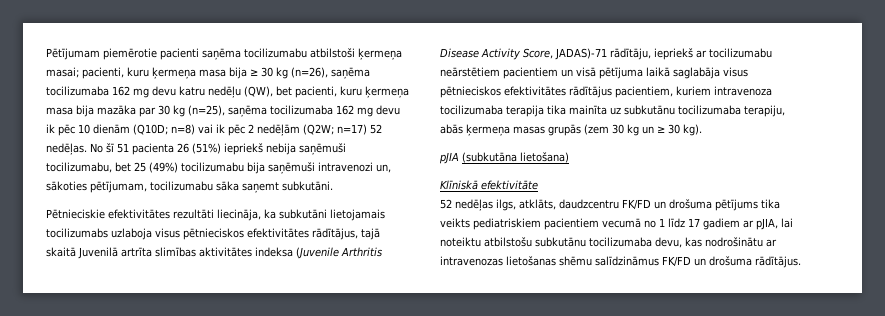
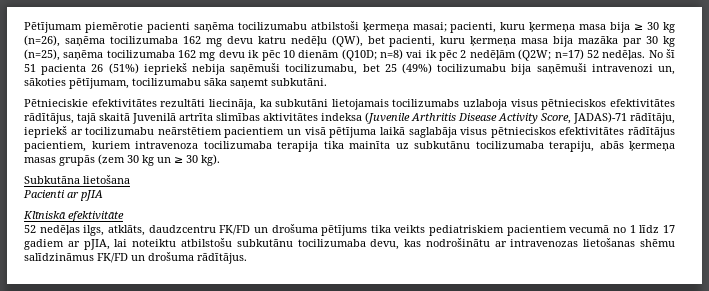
- pJIA (subkutāna lietošana)
+ Subkutāna lietošana
+ Pacienti ar pJIA

